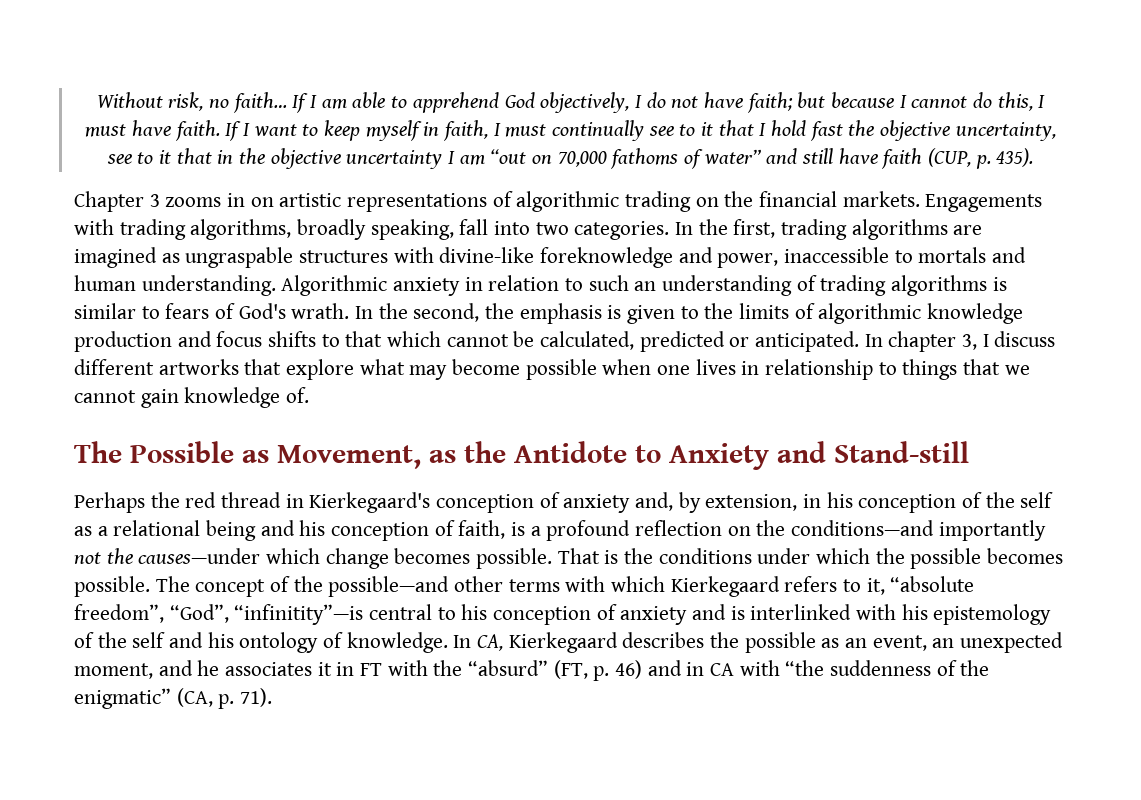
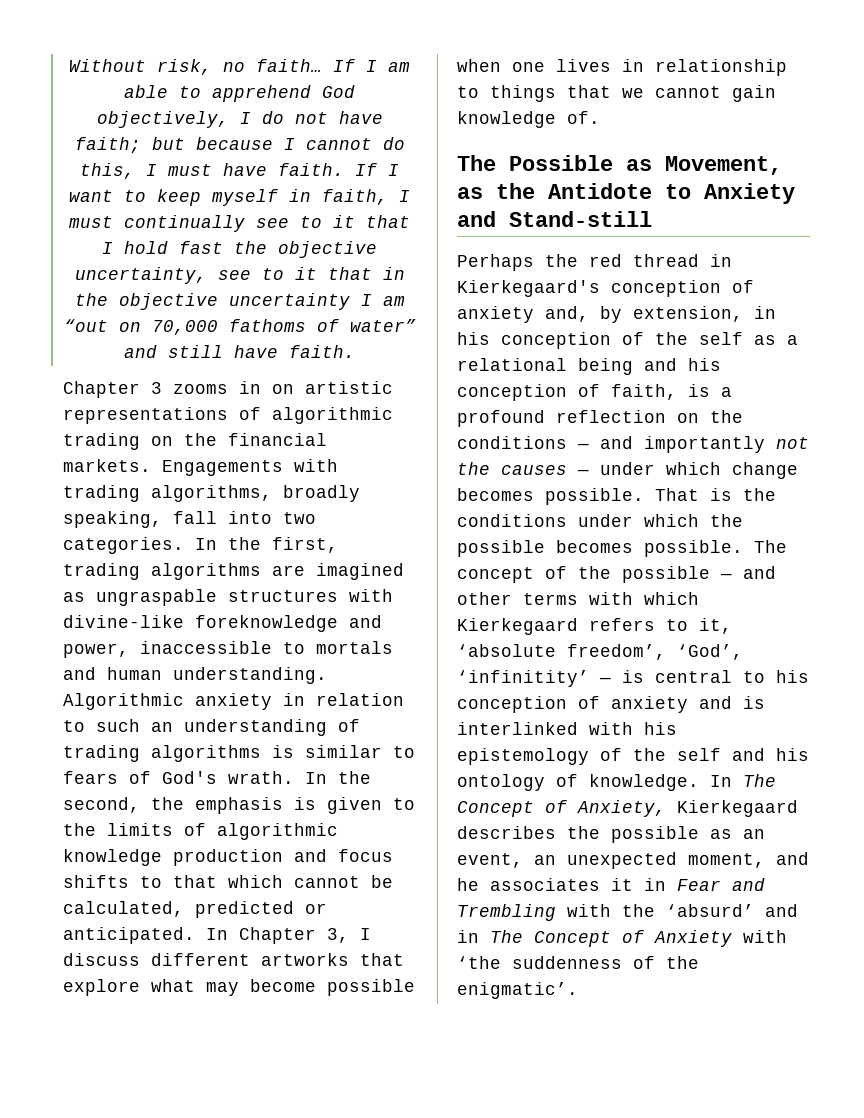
- If I want to keep myself in faith, I must continually see to it that I hold fast the objective uncertainty, see to it that in the objective uncertainty I am “out on 70,000 fathoms of water” and still have faith (CUP, p. 435).
+ If I want to keep myself in faith, I must continually see to it that I hold fast the objective uncertainty, see to it that in the objective uncertainty I am “out on 70,000 fathoms of water” and still have faith.
- In chapter 3, I discuss different artworks that explore what may become possible when one lives in relationship to things that we cannot gain knowledge of.
+ In Chapter 3, I discuss different artworks that explore what may become possible when one lives in relationship to things that we cannot gain knowledge of.
- Perhaps the red thread in Kierkegaard's conception of anxiety and, by extension, in his conception of the self as a relational being and his conception of faith, is a profound reflection on the conditions—and importantly not the causes—under which change becomes possible.
+ Perhaps the red thread in Kierkegaard's conception of anxiety and, by extension, in his conception of the self as a relational being and his conception of faith, is a profound reflection on the conditions — and importantly not the causes — under which change becomes possible.
- The concept of the possible—and other terms with which Kierkegaard refers to it, “absolute freedom”, “God”, “infinitity”—is central to his conception of anxiety and is interlinked with his epistemology of the self and his ontology of knowledge.
+ The concept of the possible — and other terms with which Kierkegaard refers to it, ‘absolute freedom’, ‘God’, ‘infinitity’ — is central to his conception of anxiety and is interlinked with his epistemology of the self and his ontology of knowledge.
- In CA, Kierkegaard describes the possible as an event, an unexpected moment, and he associates it in FT with the “absurd” (FT, p. 46) and in CA with “the suddenness of the enigmatic” (CA, p. 71).
+ In The Concept of Anxiety, Kierkegaard describes the possible as an event, an unexpected moment, and he associates it in Fear and Trembling with the ‘absurd’ and in The Concept of Anxiety with ‘the suddenness of the enigmatic’.

